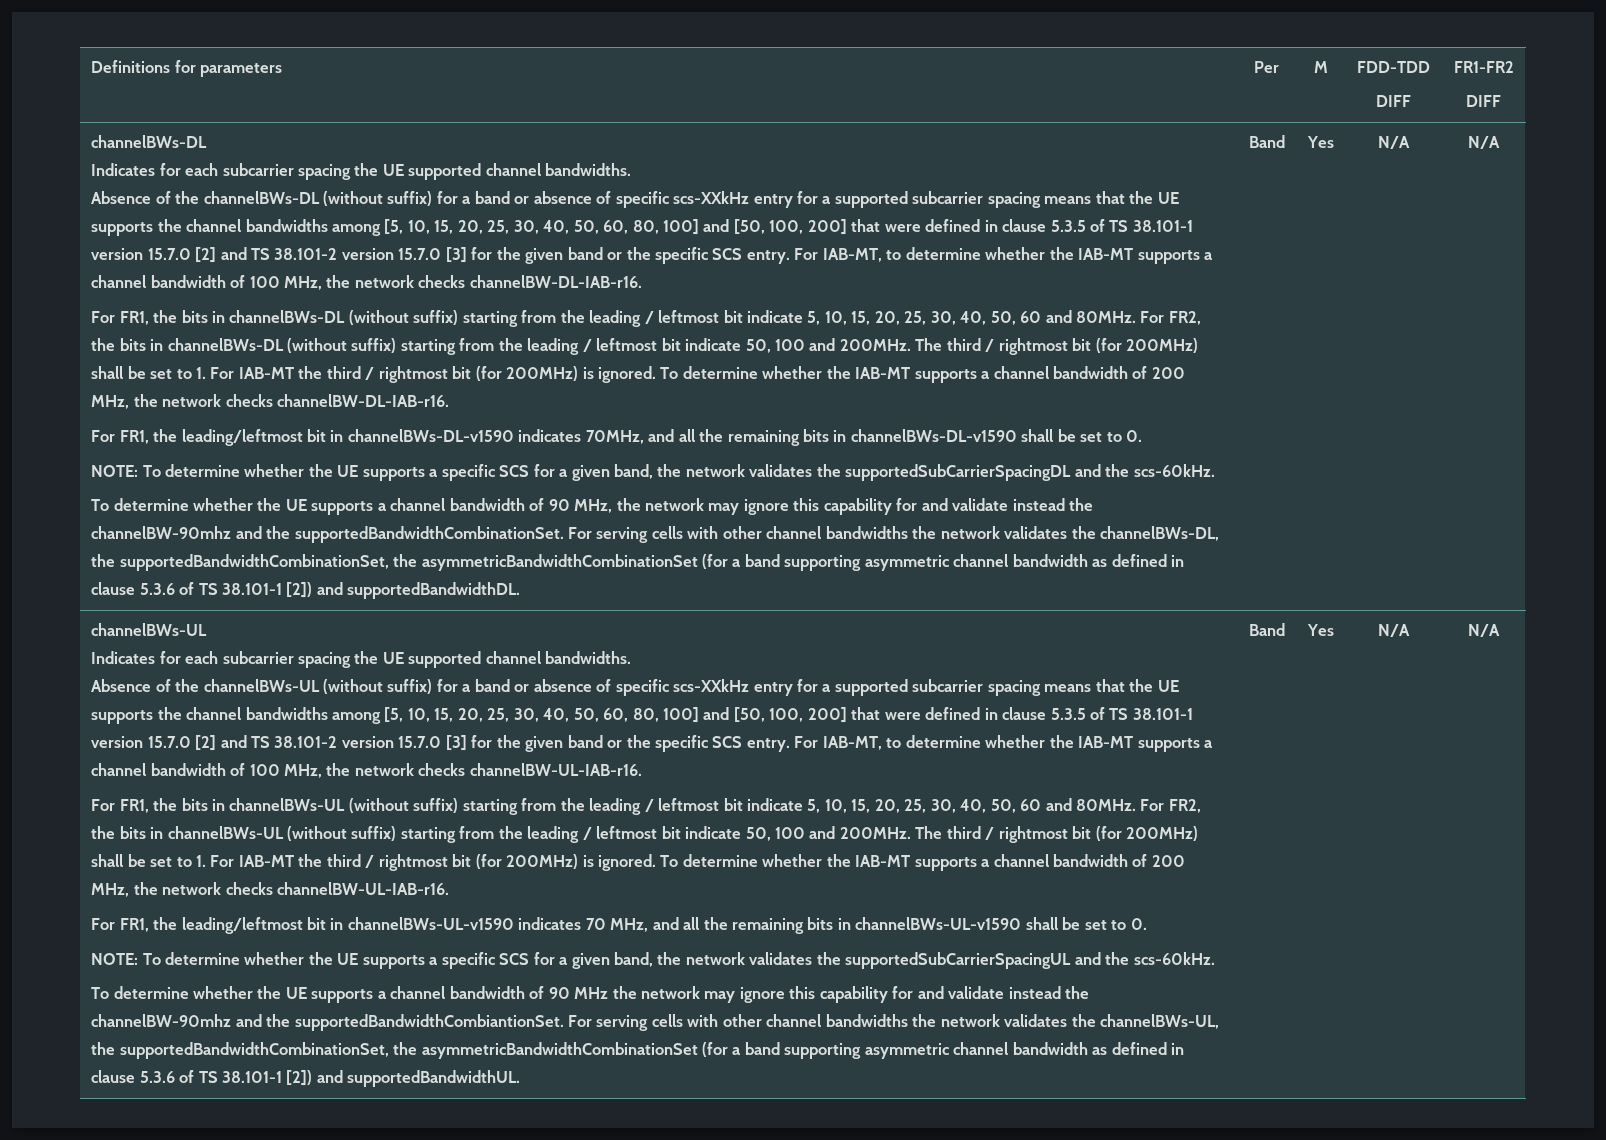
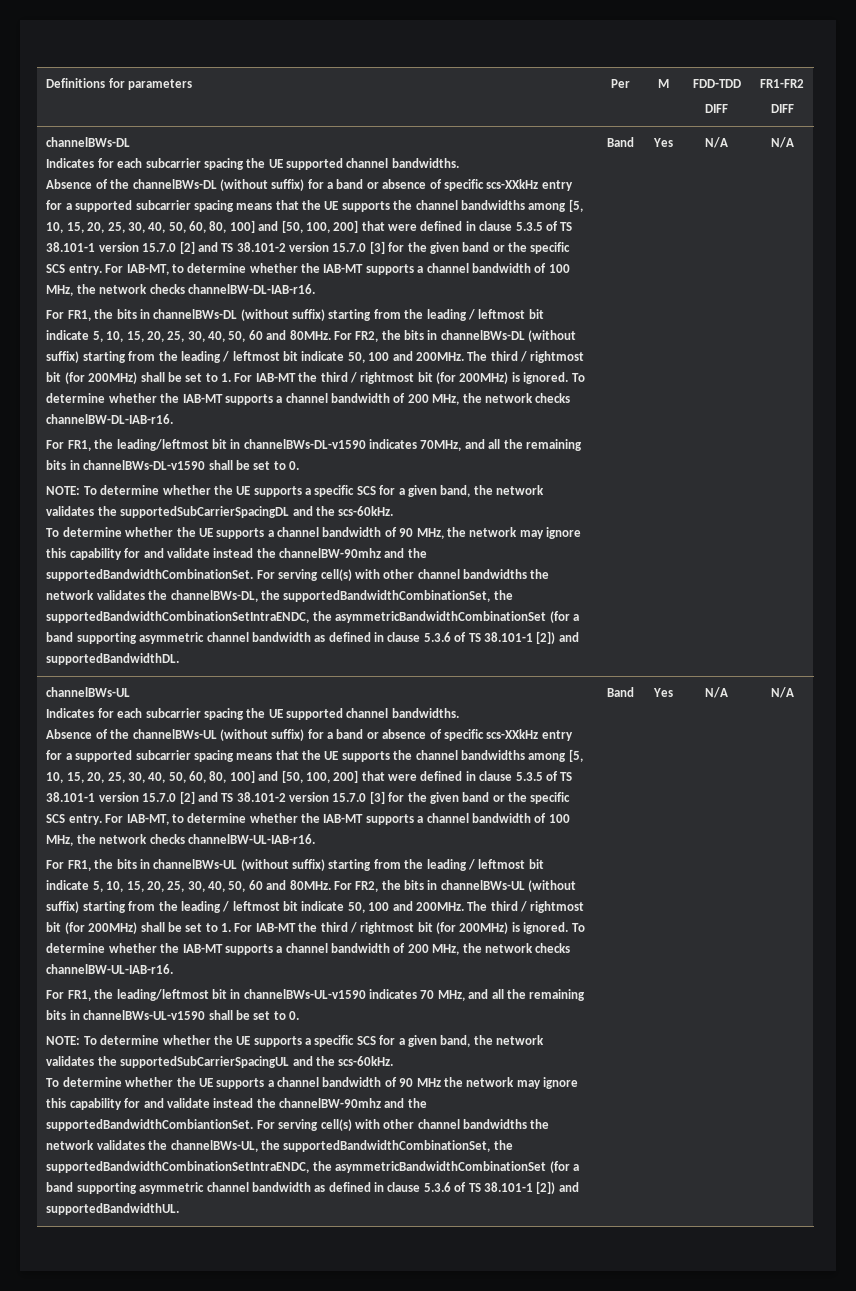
- For serving cells with other channel bandwidths the network validates the channelBWs-DL, the supportedBandwidthCombinationSet, the asymmetricBandwidthCombinationSet (for a band supporting asymmetric channel bandwidth as defined in clause 5.3.6 of TS 38.101-1 [2]) and supportedBandwidthDL.
+ For serving cell(s) with other channel bandwidths the network validates the channelBWs-DL, the supportedBandwidthCombinationSet, the supportedBandwidthCombinationSetIntraENDC, the asymmetricBandwidthCombinationSet (for a band supporting asymmetric channel bandwidth as defined in clause 5.3.6 of TS 38.101-1 [2]) and supportedBandwidthDL.
- For serving cells with other channel bandwidths the network validates the channelBWs-UL, the supportedBandwidthCombinationSet, the asymmetricBandwidthCombinationSet (for a band supporting asymmetric channel bandwidth as defined in clause 5.3.6 of TS 38.101-1 [2]) and supportedBandwidthUL.
+ For serving cell(s) with other channel bandwidths the network validates the channelBWs-UL, the supportedBandwidthCombinationSet, the supportedBandwidthCombinationSetIntraENDC, the asymmetricBandwidthCombinationSet (for a band supporting asymmetric channel bandwidth as defined in clause 5.3.6 of TS 38.101-1 [2]) and supportedBandwidthUL.

